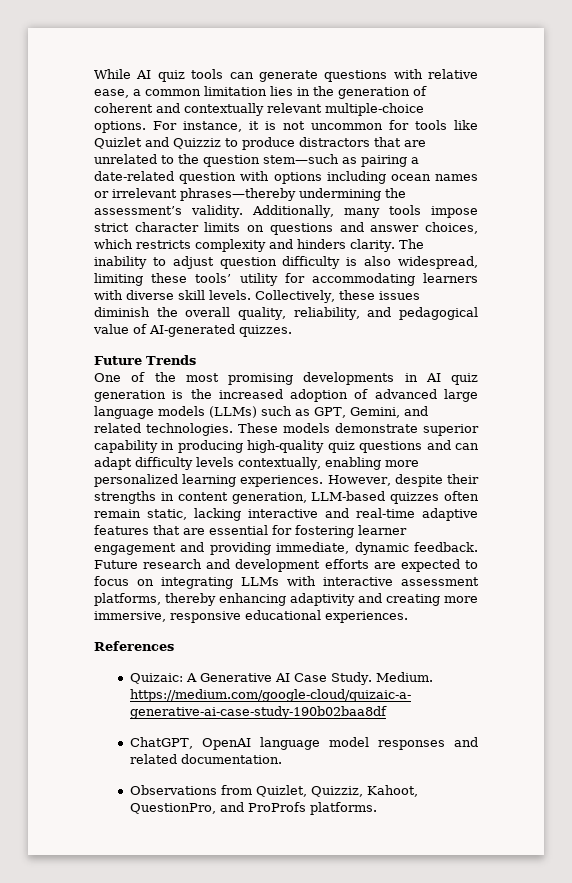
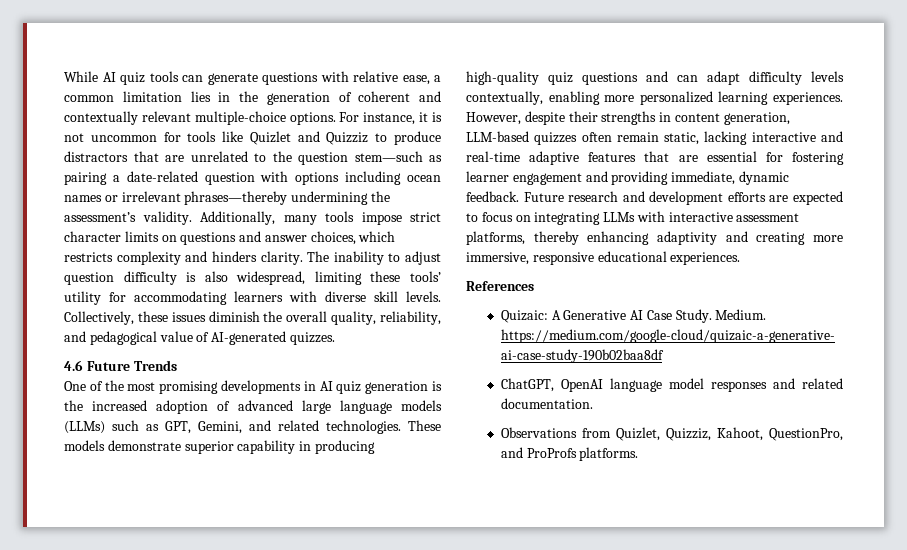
- Future Trends
+ 4.6 Future Trends

